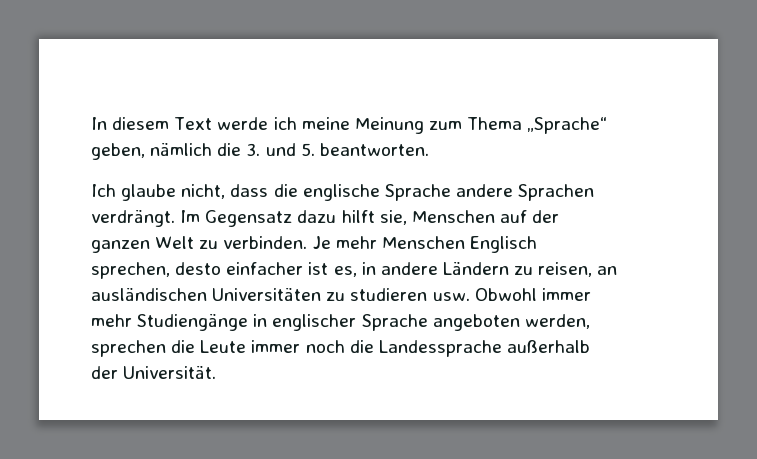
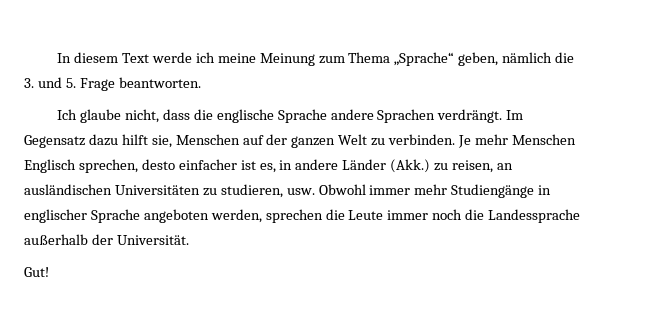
- In diesem Text werde ich meine Meinung zum Thema „Sprache“ geben, nämlich die 3. und 5. beantworten.
+ In diesem Text werde ich meine Meinung zum Thema „Sprache“ geben, nämlich die 3. und 5. Frage beantworten.
- Je mehr Menschen Englisch sprechen, desto einfacher ist es, in andere Ländern zu reisen, an ausländischen Universitäten zu studieren usw. Obwohl immer mehr Studiengänge in englischer Sprache angeboten werden, sprechen die Leute immer noch die Landessprache außerhalb der Universität.
+ Je mehr Menschen Englisch sprechen, desto einfacher ist es, in andere Länder (Akk.) zu reisen, an ausländischen Universitäten zu studieren, usw. Obwohl immer mehr Studiengänge in englischer Sprache angeboten werden, sprechen die Leute immer noch die Landessprache außerhalb der Universität.
+ Gut!

